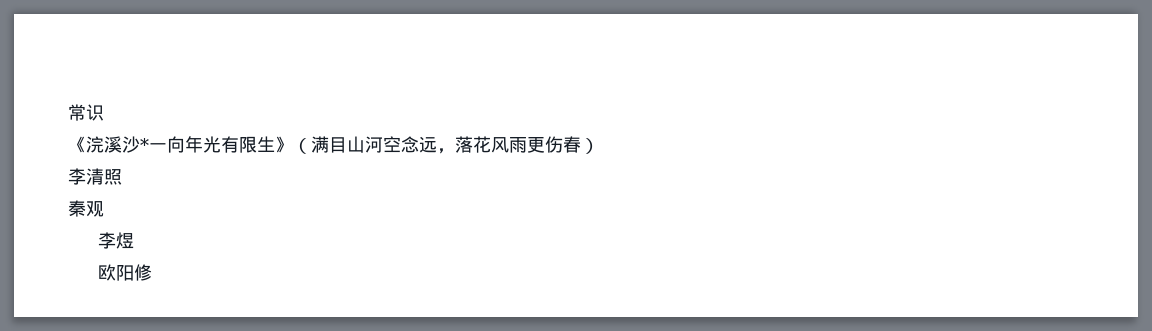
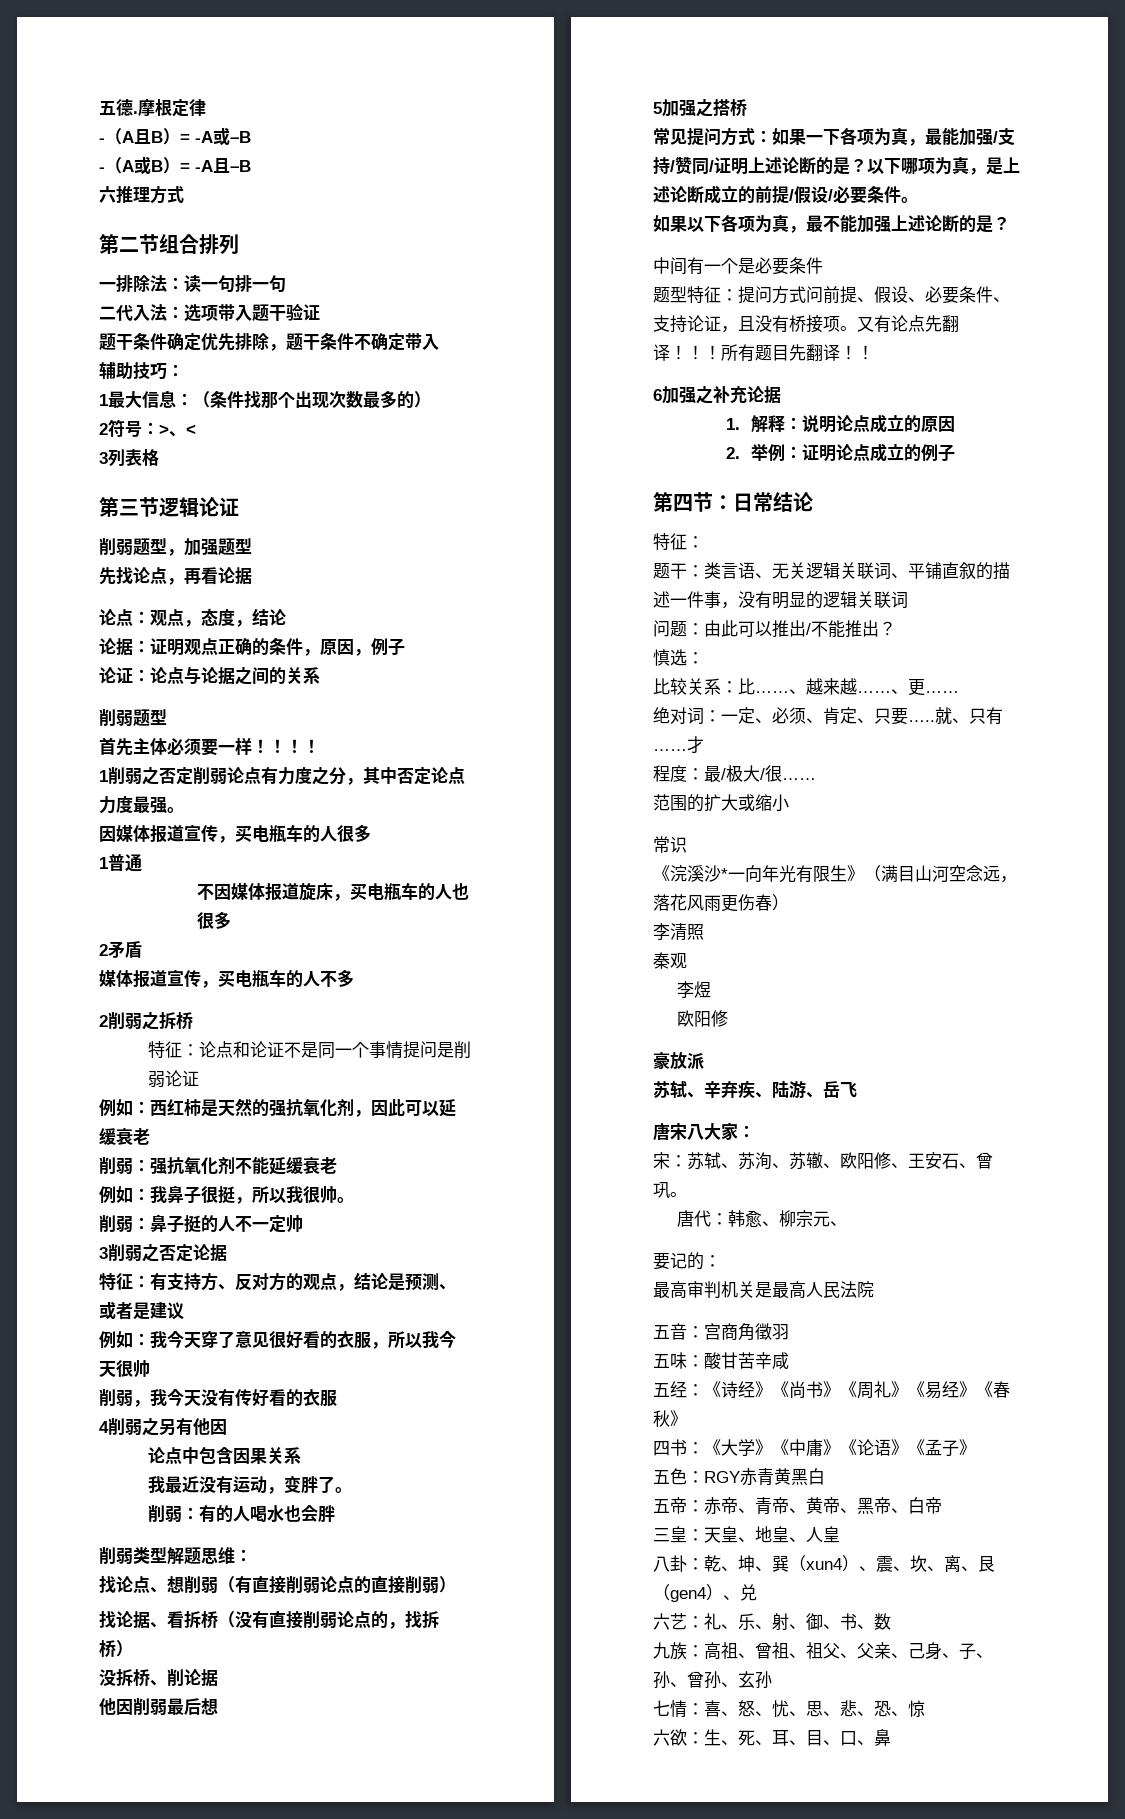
+ 五德.摩根定律
+ -（A且B）= -A或–B
+ -（A或B）= -A且–B
+ 六推理方式
+ 第二节组合排列
+ 一排除法：读一句排一句
+ 二代入法：选项带入题干验证
+ 题干条件确定优先排除，题干条件不确定带入
+ 辅助技巧：
+ 1最大信息：（条件找那个出现次数最多的）
+ 2符号：>、<
+ 3列表格
+ 第三节逻辑论证
+ 削弱题型，加强题型
+ 先找论点，再看论据
+ 论点：观点，态度，结论
+ 论据：证明观点正确的条件，原因，例子
+ 论证：论点与论据之间的关系
+ 削弱题型
+ 首先主体必须要一样！！！！
+ 1削弱之否定削弱论点有力度之分，其中否定论点力度最强。
+ 因媒体报道宣传，买电瓶车的人很多
+ 1普通
+ 不因媒体报道旋床，买电瓶车的人也很多
+ 2矛盾
+ 媒体报道宣传，买电瓶车的人不多
+ 2削弱之拆桥
+ 特征：论点和论证不是同一个事情提问是削弱论证
+ 例如：西红柿是天然的强抗氧化剂，因此可以延缓衰老
+ 削弱：强抗氧化剂不能延缓衰老
+ 例如：我鼻子很挺，所以我很帅。
+ 削弱：鼻子挺的人不一定帅
+ 3削弱之否定论据
+ 特征：有支持方、反对方的观点，结论是预测、或者是建议
+ 例如：我今天穿了意见很好看的衣服，所以我今天很帅
+ 削弱，我今天没有传好看的衣服
+ 4削弱之另有他因
+ 论点中包含因果关系
+ 我最近没有运动，变胖了。
+ 削弱：有的人喝水也会胖
+ 削弱类型解题思维：
+ 找论点、想削弱（有直接削弱论点的直接削弱）
+ 找论据、看拆桥（没有直接削弱论点的，找拆桥）
+ 没拆桥、削论据
+ 他因削弱最后想
+ 5加强之搭桥
+ 常见提问方式：如果一下各项为真，最能加强/支持/赞同/证明上述论断的是？以下哪项为真，是上述论断成立的前提/假设/必要条件。
+ 如果以下各项为真，最不能加强上述论断的是？
+ 中间有一个是必要条件
+ 题型特征：提问方式问前提、假设、必要条件、支持论证，且没有桥接项。又有论点先翻译！！！所有题目先翻译！！
+ 6加强之补充论据
+ 1.解释：说明论点成立的原因
+ 2.举例：证明论点成立的例子
+ 第四节：日常结论
+ 特征：
+ 题干：类言语、无关逻辑关联词、平铺直叙的描述一件事，没有明显的逻辑关联词
+ 问题：由此可以推出/不能推出？
+ 慎选：
+ 比较关系：比……、越来越……、更……
+ 绝对词：一定、必须、肯定、只要…..就、只有……才
+ 程度：最/极大/很……
+ 范围的扩大或缩小
+ 豪放派
+ 苏轼、辛弃疾、陆游、岳飞
+ 唐宋八大家：
+ 宋：苏轼、苏洵、苏辙、欧阳修、王安石、曾巩。
+ 唐代：韩愈、柳宗元、
+ 要记的：
+ 最高审判机关是最高人民法院
+ 五音：宫商角徵羽
+ 五味：酸甘苦辛咸
+ 五经：《诗经》《尚书》《周礼》《易经》《春秋》
+ 四书：《大学》《中庸》《论语》《孟子》
+ 五色：RGY赤青黄黑白
+ 五帝：赤帝、青帝、黄帝、黑帝、白帝
+ 三皇：天皇、地皇、人皇
+ 八卦：乾、坤、巽（xun4）、震、坎、离、艮（gen4）、兑
+ 六艺：礼、乐、射、御、书、数
+ 九族：高祖、曾祖、祖父、父亲、己身、子、孙、曾孙、玄孙
+ 七情：喜、怒、忧、思、悲、恐、惊
+ 六欲：生、死、耳、目、口、鼻

